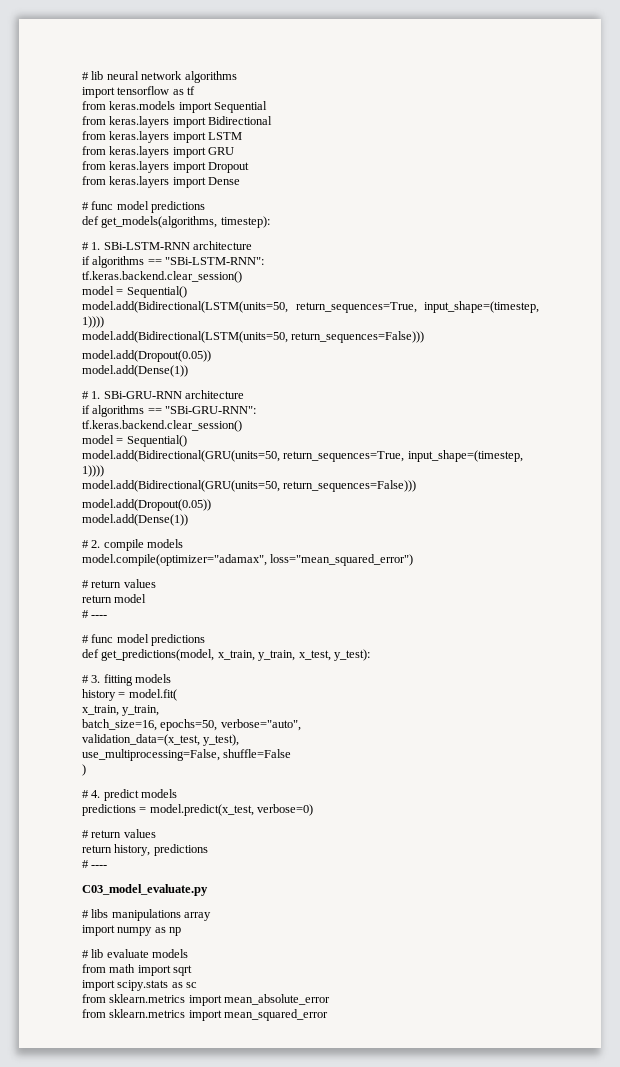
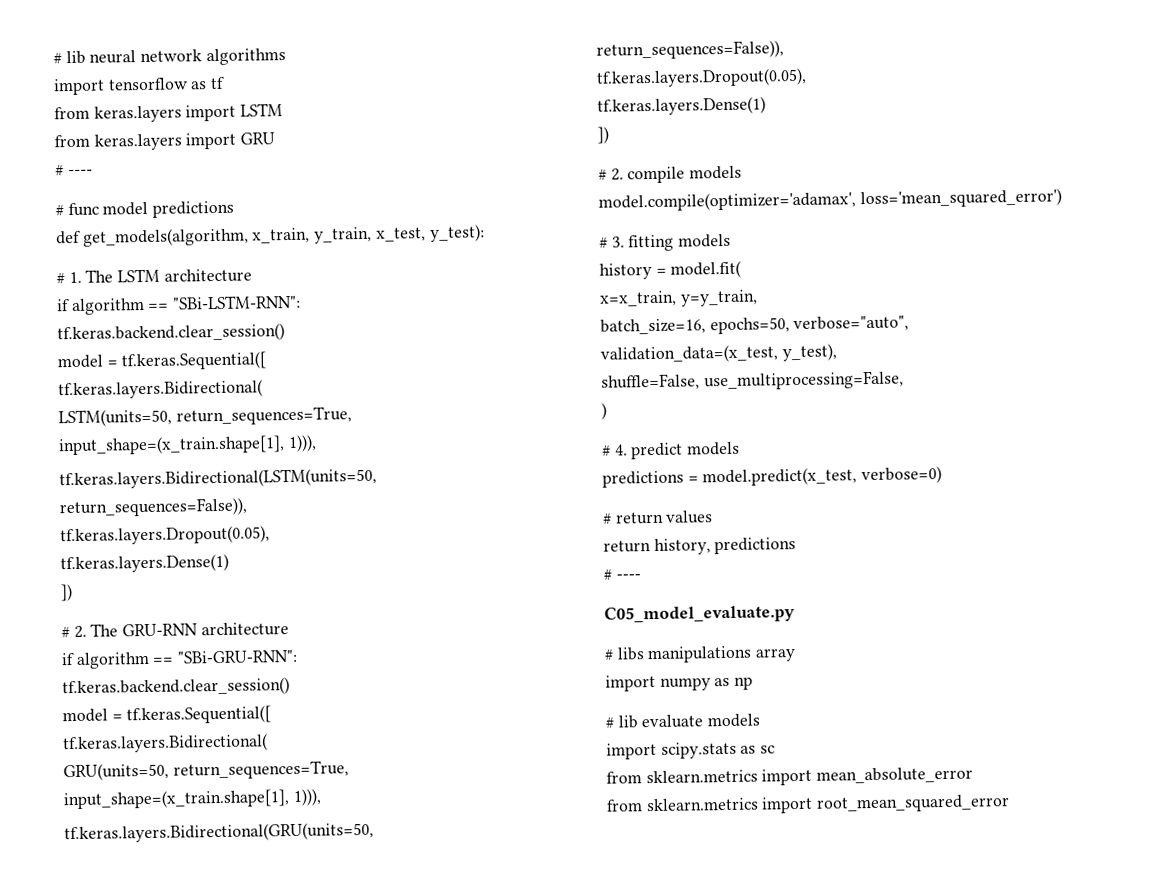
- from keras.models import Sequential
- from keras.layers import Bidirectional
- from keras.layers import Dropout
- from keras.layers import Dense
- # func model predictions
- def get_models(algorithms, timestep):
- # 1. SBi-LSTM-RNN architecture
- if algorithms == "SBi-LSTM-RNN":
- tf.keras.backend.clear_session()
- model = Sequential()
- model.add(Bidirectional(LSTM(units=50, return_sequences=True, input_shape=(timestep, 1))))
- model.add(Bidirectional(LSTM(units=50, return_sequences=False)))
- model.add(Dropout(0.05))
- model.add(Dense(1))
- # 1. SBi-GRU-RNN architecture
- if algorithms == "SBi-GRU-RNN":
- tf.keras.backend.clear_session()
- model = Sequential()
- model.add(Bidirectional(GRU(units=50, return_sequences=True, input_shape=(timestep, 1))))
- model.add(Bidirectional(GRU(units=50, return_sequences=False)))
- model.add(Dropout(0.05))
- model.add(Dense(1))
- # 2. compile models
- model.compile(optimizer="adamax", loss="mean_squared_error")
- # return values
- return model
- def get_predictions(model, x_train, y_train, x_test, y_test):
+ def get_models(algorithm, x_train, y_train, x_test, y_test):
+ # 1. The LSTM architecture
+ if algorithm == "SBi-LSTM-RNN":
+ tf.keras.backend.clear_session()
+ model = tf.keras.Sequential([
+ tf.keras.layers.Bidirectional(
+ LSTM(units=50, return_sequences=True, input_shape=(x_train.shape[1], 1))),
+ tf.keras.layers.Bidirectional(LSTM(units=50, return_sequences=False)),
+ tf.keras.layers.Dropout(0.05),
+ tf.keras.layers.Dense(1)
+ ])
+ # 2. The GRU-RNN architecture
+ if algorithm == "SBi-GRU-RNN":
+ tf.keras.backend.clear_session()
+ model = tf.keras.Sequential([
+ tf.keras.layers.Bidirectional(
+ GRU(units=50, return_sequences=True, input_shape=(x_train.shape[1], 1))),
+ tf.keras.layers.Bidirectional(GRU(units=50, return_sequences=False)),
+ tf.keras.layers.Dropout(0.05),
+ tf.keras.layers.Dense(1)
+ ])
+ # 2. compile models
+ model.compile(optimizer='adamax', loss='mean_squared_error')
  history = model.fit(
- x_train, y_train,
+ x=x_train, y=y_train,
- use_multiprocessing=False, shuffle=False
+ shuffle=False, use_multiprocessing=False,
- C03_model_evaluate.py
+ C05_model_evaluate.py
- from math import sqrt
- from sklearn.metrics import mean_squared_error
+ from sklearn.metrics import root_mean_squared_error

